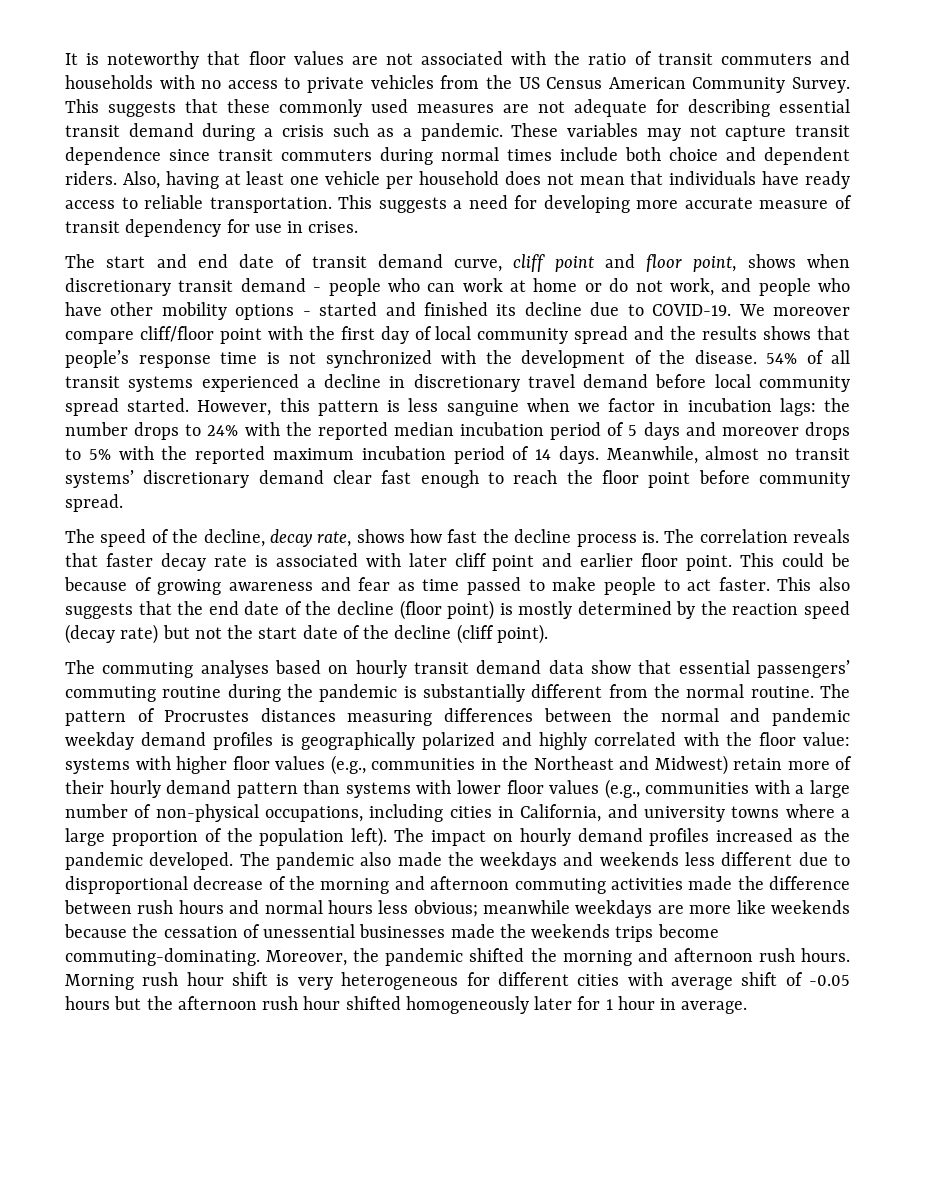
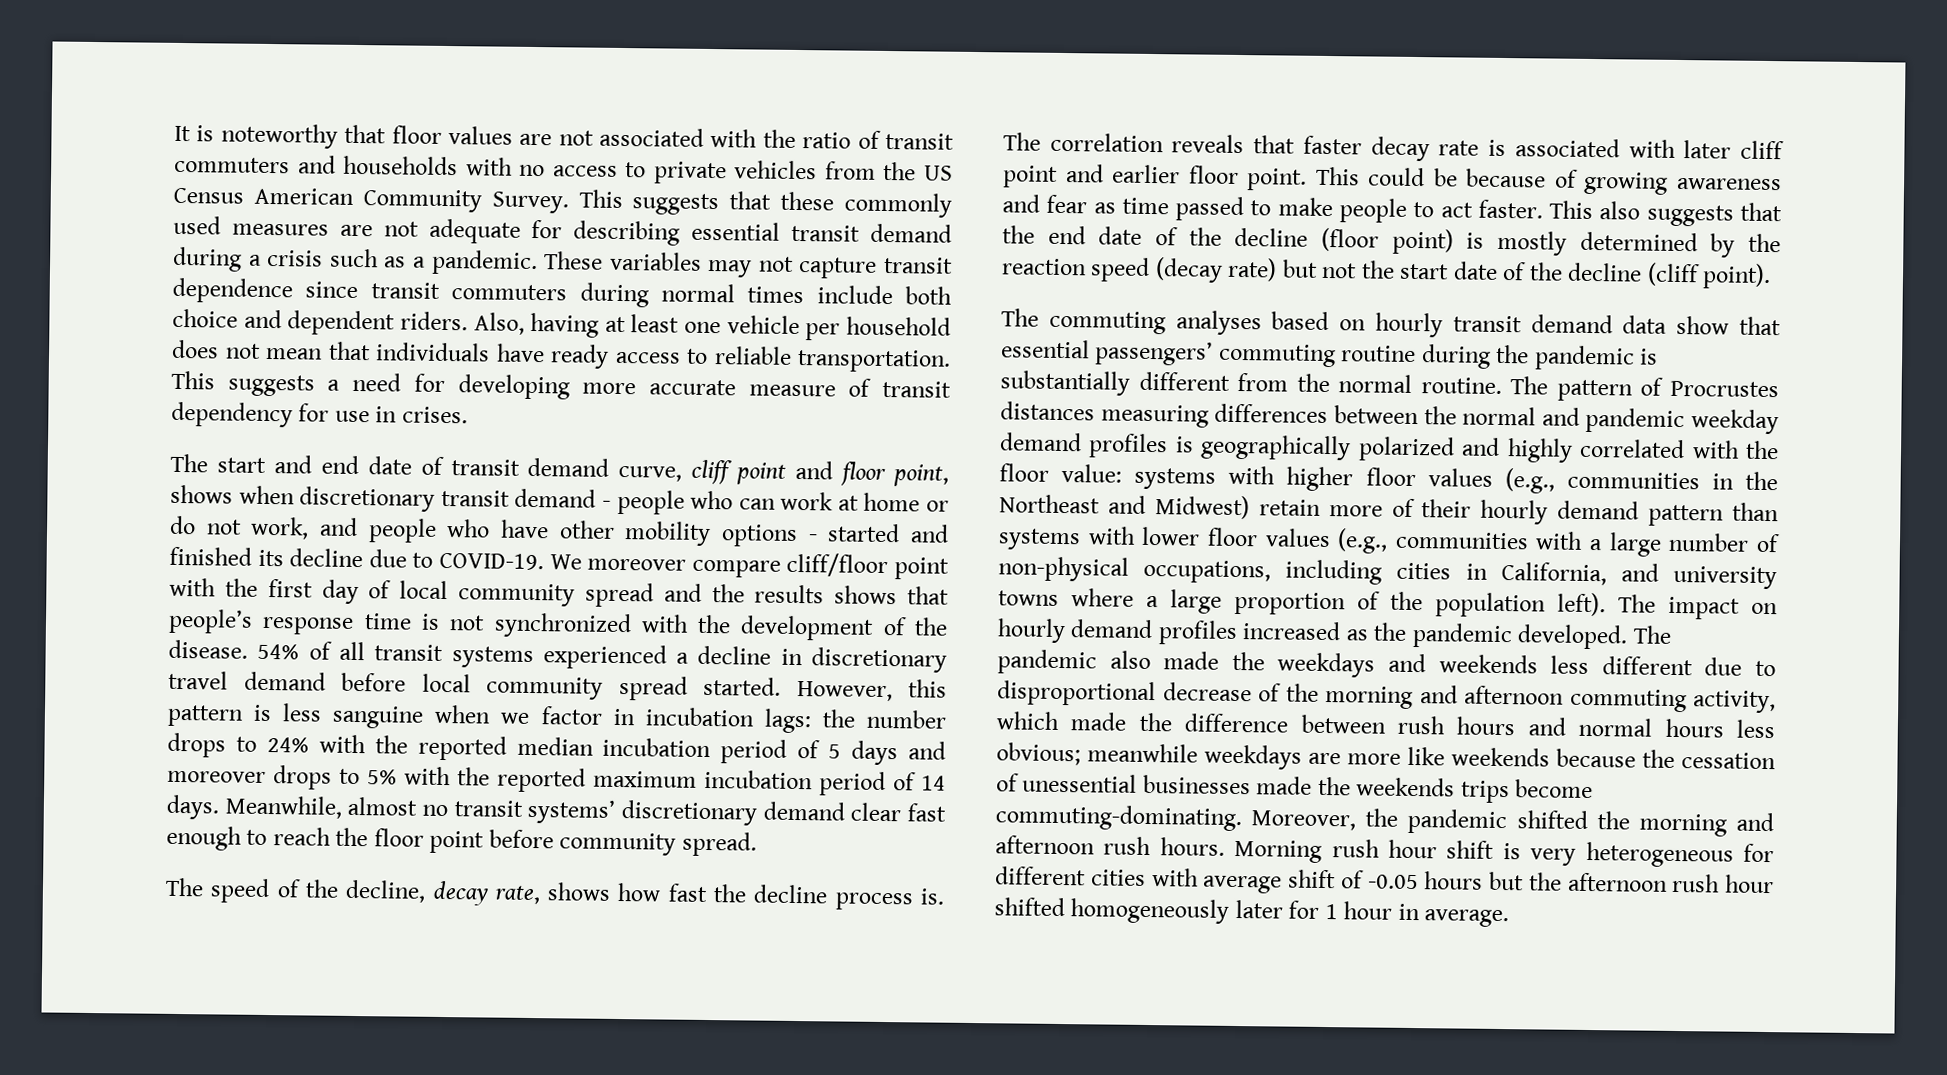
- The pandemic also made the weekdays and weekends less different due to disproportional decrease of the morning and afternoon commuting activities made the difference between rush hours and normal hours less obvious; meanwhile weekdays are more like weekends because the cessation of unessential businesses made the weekends trips become commuting-dominating.
+ The pandemic also made the weekdays and weekends less different due to disproportional decrease of the morning and afternoon commuting activity, which made the difference between rush hours and normal hours less obvious; meanwhile weekdays are more like weekends because the cessation of unessential businesses made the weekends trips become commuting-dominating.

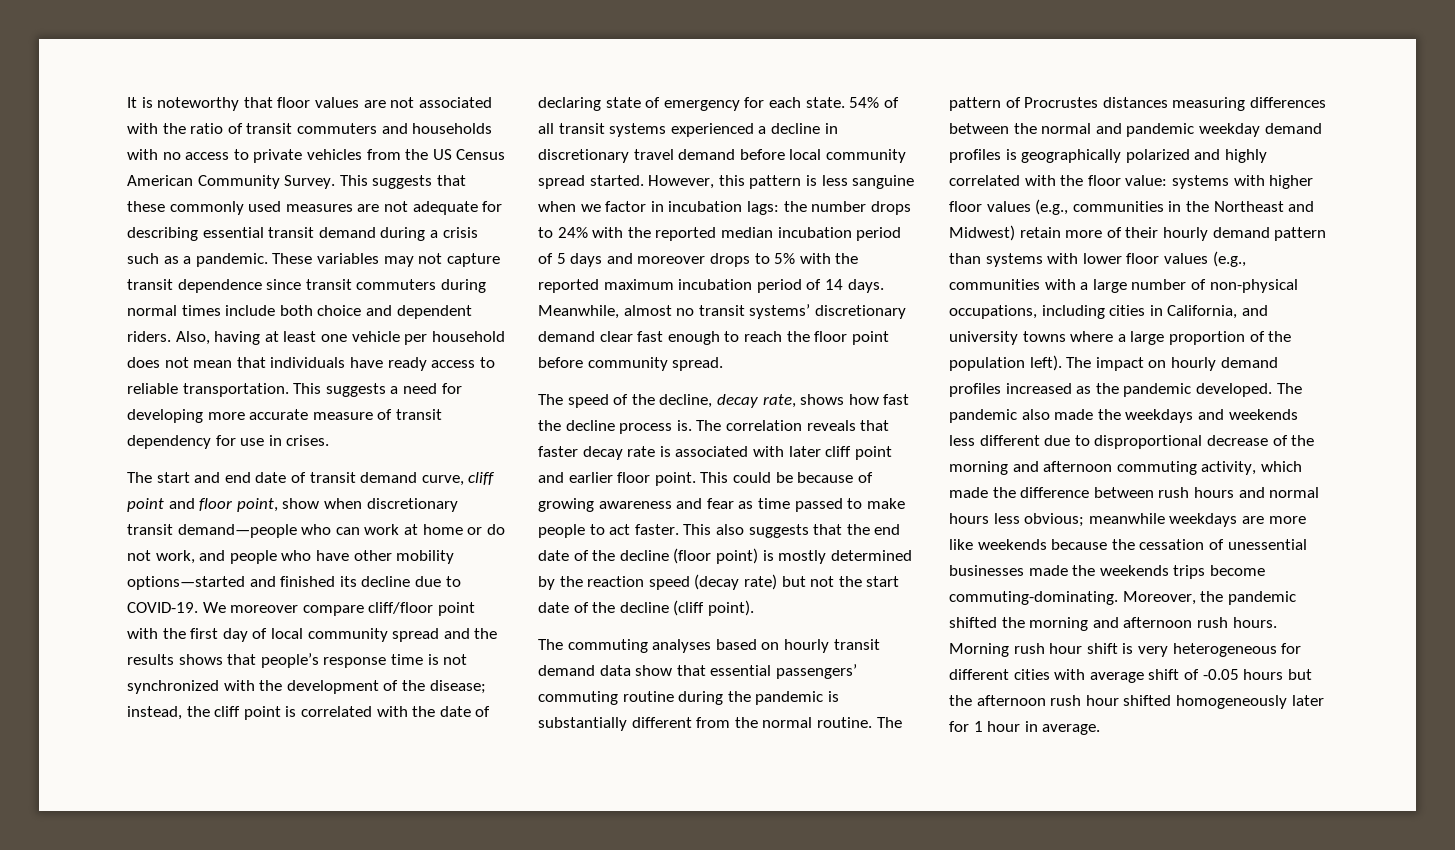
- The start and end date of transit demand curve, cliff point and floor point, shows when discretionary transit demand - people who can work at home or do not work, and people who have other mobility options - started and finished its decline due to COVID-19.
+ The start and end date of transit demand curve, cliff point and floor point, show when discretionary transit demand—people who can work at home or do not work, and people who have other mobility options—started and finished its decline due to COVID-19.
- We moreover compare cliff/floor point with the first day of local community spread and the results shows that people’s response time is not synchronized with the development of the disease.
+ We moreover compare cliff/floor point with the first day of local community spread and the results shows that people’s response time is not synchronized with the development of the disease; instead, the cliff point is correlated with the date of declaring state of emergency for each state.

